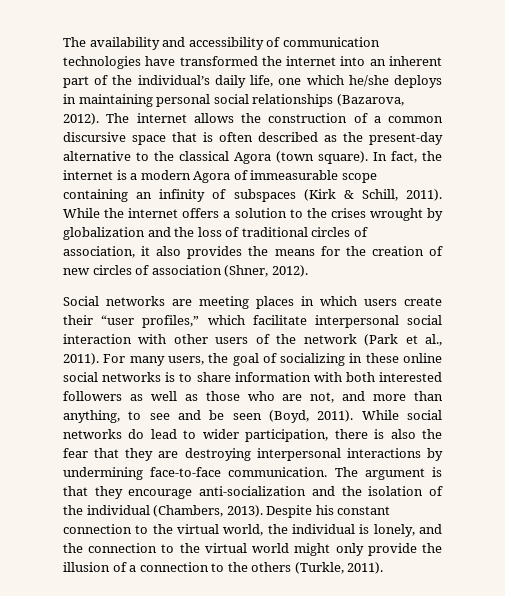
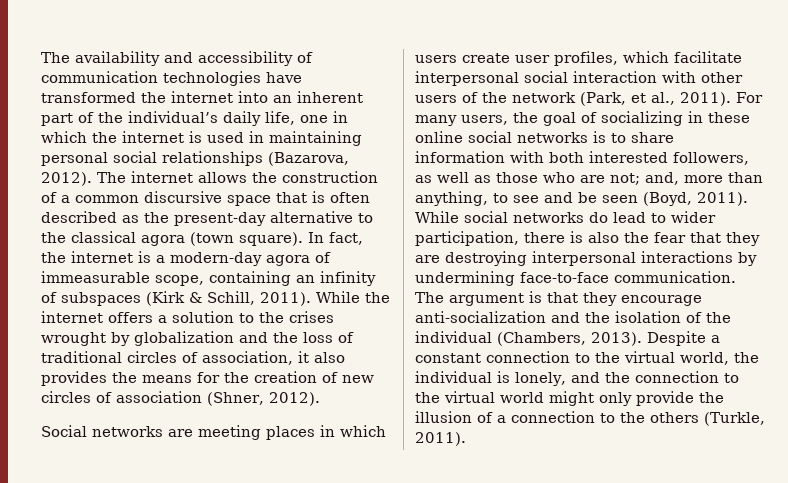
- The availability and accessibility of communication technologies have transformed the internet into an inherent part of the individual’s daily life, one which he/she deploys in maintaining personal social relationships (Bazarova, 2012).
+ The availability and accessibility of communication technologies have transformed the internet into an inherent part of the individual’s daily life, one in which the internet is used in maintaining personal social relationships (Bazarova, 2012).
- The internet allows the construction of a common discursive space that is often described as the present-day alternative to the classical Agora (town square).
+ The internet allows the construction of a common discursive space that is often described as the present-day alternative to the classical agora (town square).
- In fact, the internet is a modern Agora of immeasurable scope containing an infinity of subspaces (Kirk & Schill, 2011).
+ In fact, the internet is a modern-day agora of immeasurable scope, containing an infinity of subspaces (Kirk & Schill, 2011).
- Social networks are meeting places in which users create their “user profiles,” which facilitate interpersonal social interaction with other users of the network (Park et al., 2011).
+ Social networks are meeting places in which users create user profiles, which facilitate interpersonal social interaction with other users of the network (Park, et al., 2011).
- For many users, the goal of socializing in these online social networks is to share information with both interested followers as well as those who are not, and more than anything, to see and be seen (Boyd, 2011).
+ For many users, the goal of socializing in these online social networks is to share information with both interested followers, as well as those who are not; and, more than anything, to see and be seen (Boyd, 2011).
- Despite his constant connection to the virtual world, the individual is lonely, and the connection to the virtual world might only provide the illusion of a connection to the others (Turkle, 2011).
+ Despite a constant connection to the virtual world, the individual is lonely, and the connection to the virtual world might only provide the illusion of a connection to the others (Turkle, 2011).

